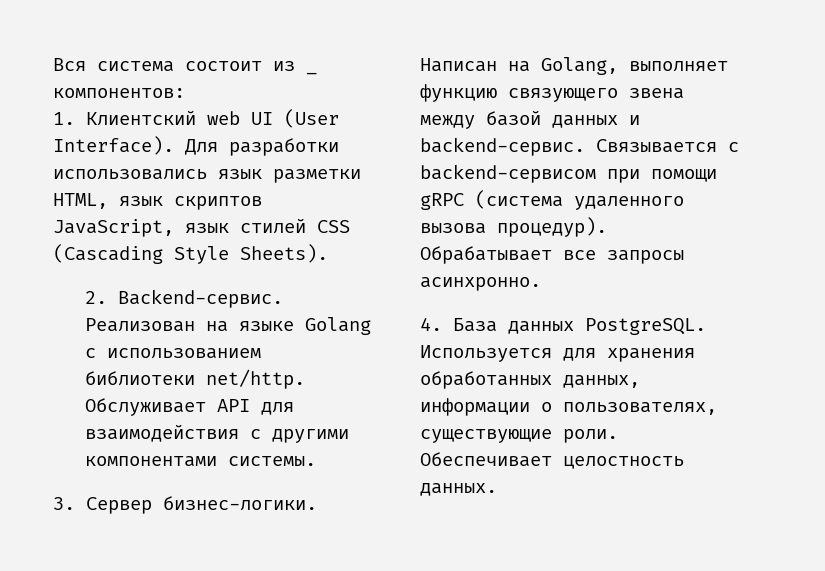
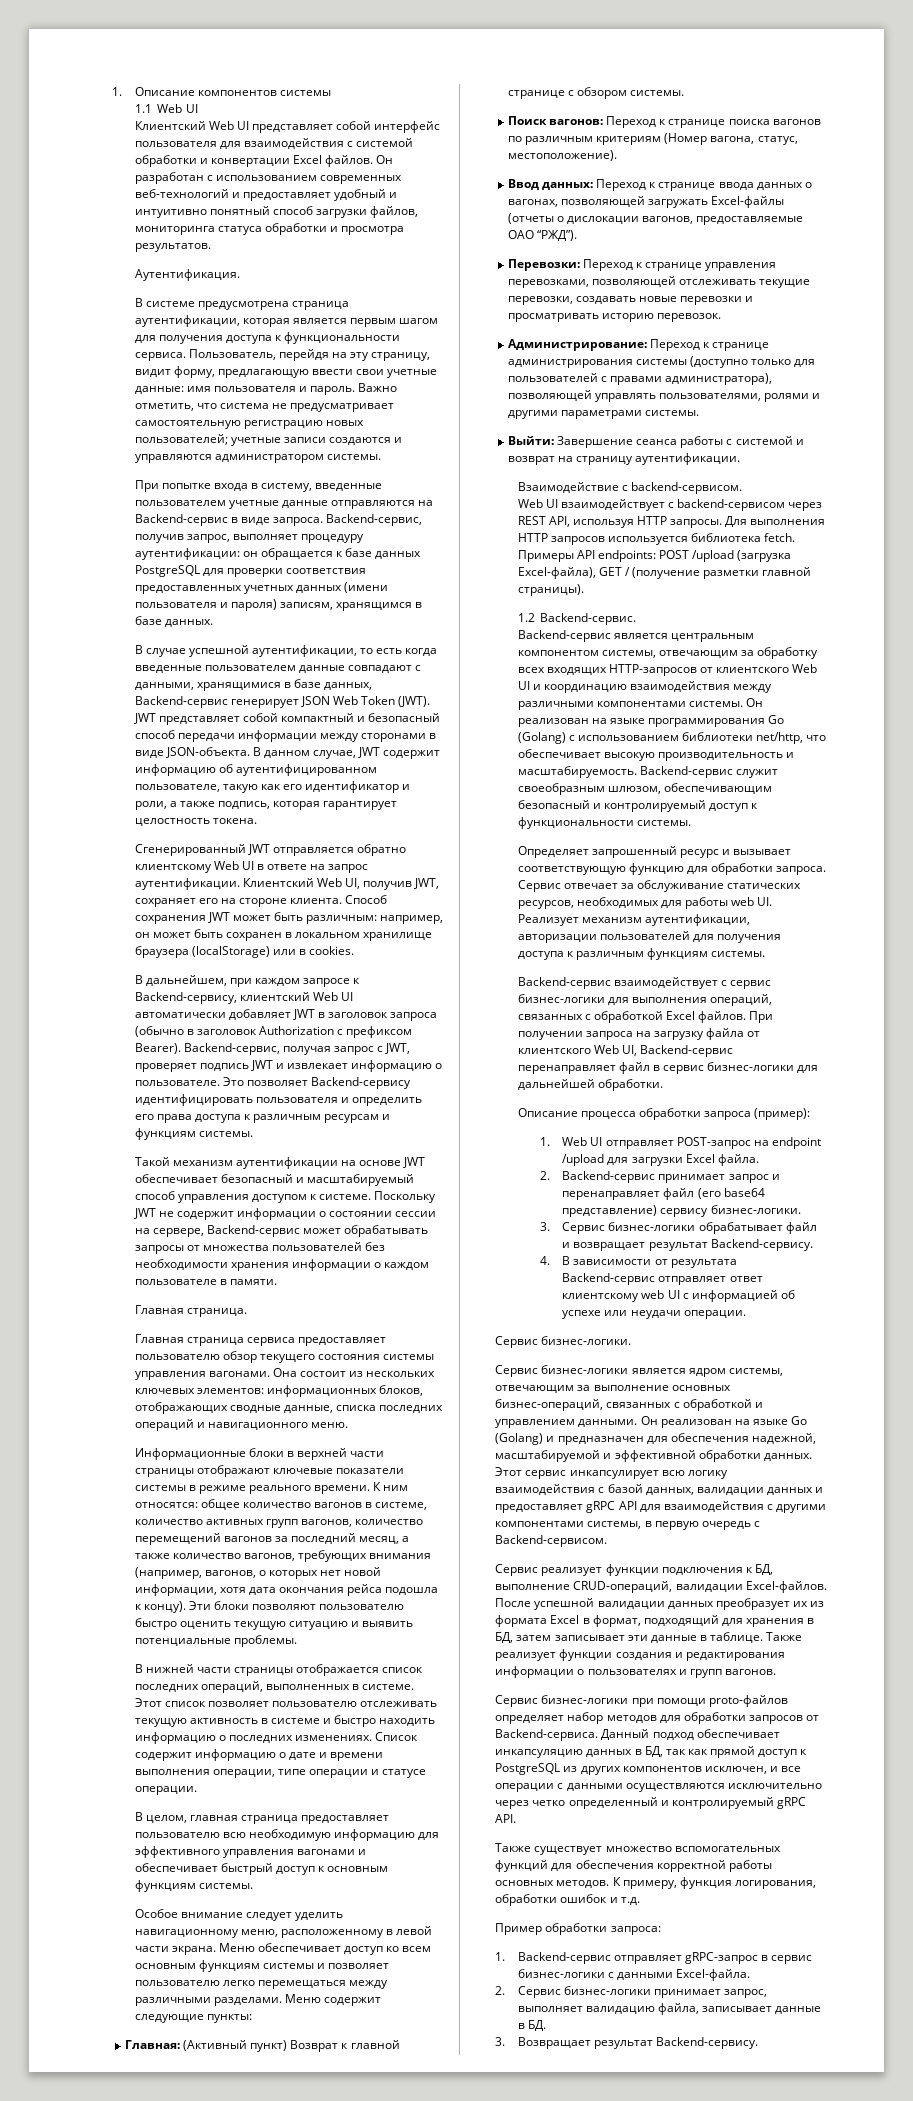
- Вся система состоит из _ компонентов:
- 1. Клиентский web UI (User Interface). Для разработки использовались язык разметки HTML, язык скриптов JavaScript, язык стилей CSS (Cascading Style Sheets).
- 2. Backend-сервис. Реализован на языке Golang с использованием библиотеки net/http. Обслуживает API для взаимодействия с другими компонентами системы.
- 3. Сервер бизнес-логики. Написан на Golang, выполняет функцию связующего звена между базой данных и backend-сервис. Связывается с backend-сервисом при помощи gRPC (система удаленного вызова процедур). Обрабатывает все запросы асинхронно.
- 4. База данных PostgreSQL. Используется для хранения обработанных данных, информации о пользователях, существующие роли. Обеспечивает целостность данных.
+ 1. Описание компонентов системы
+ 1.1 Web UI
+ Клиентский Web UI представляет собой интерфейс пользователя для взаимодействия с системой обработки и конвертации Excel файлов. Он разработан с использованием современных веб-технологий и предоставляет удобный и интуитивно понятный способ загрузки файлов, мониторинга статуса обработки и просмотра результатов.
+ Аутентификация.
+ В системе предусмотрена страница аутентификации, которая является первым шагом для получения доступа к функциональности сервиса. Пользователь, перейдя на эту страницу, видит форму, предлагающую ввести свои учетные данные: имя пользователя и пароль. Важно отметить, что система не предусматривает самостоятельную регистрацию новых пользователей; учетные записи создаются и управляются администратором системы.
+ При попытке входа в систему, введенные пользователем учетные данные отправляются на Backend-сервис в виде запроса. Backend-сервис, получив запрос, выполняет процедуру аутентификации: он обращается к базе данных PostgreSQL для проверки соответствия предоставленных учетных данных (имени пользователя и пароля) записям, хранящимся в базе данных.
+ В случае успешной аутентификации, то есть когда введенные пользователем данные совпадают с данными, хранящимися в базе данных, Backend-сервис генерирует JSON Web Token (JWT). JWT представляет собой компактный и безопасный способ передачи информации между сторонами в виде JSON-объекта. В данном случае, JWT содержит информацию об аутентифицированном пользователе, такую как его идентификатор и роли, а также подпись, которая гарантирует целостность токена.
+ Сгенерированный JWT отправляется обратно клиентскому Web UI в ответе на запрос аутентификации. Клиентский Web UI, получив JWT, сохраняет его на стороне клиента. Способ сохранения JWT может быть различным: например, он может быть сохранен в локальном хранилище браузера (localStorage) или в cookies.
+ В дальнейшем, при каждом запросе к Backend-сервису, клиентский Web UI автоматически добавляет JWT в заголовок запроса (обычно в заголовок Authorization с префиксом Bearer). Backend-сервис, получая запрос с JWT, проверяет подпись JWT и извлекает информацию о пользователе. Это позволяет Backend-сервису идентифицировать пользователя и определить его права доступа к различным ресурсам и функциям системы.
+ Такой механизм аутентификации на основе JWT обеспечивает безопасный и масштабируемый способ управления доступом к системе. Поскольку JWT не содержит информации о состоянии сессии на сервере, Backend-сервис может обрабатывать запросы от множества пользователей без необходимости хранения информации о каждом пользователе в памяти.
+ Главная страница.
+ Главная страница сервиса предоставляет пользователю обзор текущего состояния системы управления вагонами. Она состоит из нескольких ключевых элементов: информационных блоков, отображающих сводные данные, списка последних операций и навигационного меню.
+ Информационные блоки в верхней части страницы отображают ключевые показатели системы в режиме реального времени. К ним относятся: общее количество вагонов в системе, количество активных групп вагонов, количество перемещений вагонов за последний месяц, а также количество вагонов, требующих внимания (например, вагонов, о которых нет новой информации, хотя дата окончания рейса подошла к концу). Эти блоки позволяют пользователю быстро оценить текущую ситуацию и выявить потенциальные проблемы.
+ В нижней части страницы отображается список последних операций, выполненных в системе. Этот список позволяет пользователю отслеживать текущую активность в системе и быстро находить информацию о последних изменениях. Список содержит информацию о дате и времени выполнения операции, типе операции и статусе операции.
+ В целом, главная страница предоставляет пользователю всю необходимую информацию для эффективного управления вагонами и обеспечивает быстрый доступ к основным функциям системы.
+ Особое внимание следует уделить навигационному меню, расположенному в левой части экрана. Меню обеспечивает доступ ко всем основным функциям системы и позволяет пользователю легко перемещаться между различными разделами. Меню содержит следующие пункты:
+ Главная: (Активный пункт) Возврат к главной странице с обзором системы.
+ Поиск вагонов: Переход к странице поиска вагонов по различным критериям (Номер вагона, статус, местоположение).
+ Ввод данных: Переход к странице ввода данных о вагонах, позволяющей загружать Excel-файлы (отчеты о дислокации вагонов, предоставляемые ОАО “РЖД”).
+ Перевозки: Переход к странице управления перевозками, позволяющей отслеживать текущие перевозки, создавать новые перевозки и просматривать историю перевозок.
+ Администрирование: Переход к странице администрирования системы (доступно только для пользователей с правами администратора), позволяющей управлять пользователями, ролями и другими параметрами системы.
+ Выйти: Завершение сеанса работы с системой и возврат на страницу аутентификации.
+ Взаимодействие с backend-сервисом.
+ Web UI взаимодействует с backend-сервисом через REST API, используя HTTP запросы. Для выполнения HTTP запросов используется библиотека fetch. Примеры API endpoints: POST /upload (загрузка Excel-файла), GET / (получение разметки главной страницы).
+ 1.2 Backend-сервис.
+ Backend-сервис является центральным компонентом системы, отвечающим за обработку всех входящих HTTP-запросов от клиентского Web UI и координацию взаимодействия между различными компонентами системы. Он реализован на языке программирования Go (Golang) с использованием библиотеки net/http, что обеспечивает высокую производительность и масштабируемость. Backend-сервис служит своеобразным шлюзом, обеспечивающим безопасный и контролируемый доступ к функциональности системы.
+ Определяет запрошенный ресурс и вызывает соответствующую функцию для обработки запроса. Сервис отвечает за обслуживание статических ресурсов, необходимых для работы web UI. Реализует механизм аутентификации, авторизации пользователей для получения доступа к различным функциям системы.
+ Backend-сервис взаимодействует с сервис бизнес-логики для выполнения операций, связанных с обработкой Excel файлов. При получении запроса на загрузку файла от клиентского Web UI, Backend-сервис перенаправляет файл в сервис бизнес-логики для дальнейшей обработки.
+ Описание процесса обработки запроса (пример):
+ 1. Web UI отправляет POST-запрос на endpoint /upload для загрузки Excel файла.
+ 2. Backend-сервис принимает запрос и перенаправляет файл (его base64 представление) сервису бизнес-логики.
+ 3. Сервис бизнес-логики обрабатывает файл и возвращает результат Backend-сервису.
+ 4. В зависимости от результата Backend-сервис отправляет ответ клиентскому web UI с информацией об успехе или неудачи операции.
+ Сервис бизнес-логики.
+ Сервис бизнес-логики является ядром системы, отвечающим за выполнение основных бизнес-операций, связанных с обработкой и управлением данными. Он реализован на языке Go (Golang) и предназначен для обеспечения надежной, масштабируемой и эффективной обработки данных. Этот сервис инкапсулирует всю логику взаимодействия с базой данных, валидации данных и предоставляет gRPC API для взаимодействия с другими компонентами системы, в первую очередь с Backend-сервисом.
+ Сервис реализует функции подключения к БД, выполнение CRUD-операций, валидации Excel-файлов. После успешной валидации данных преобразует их из формата Excel в формат, подходящий для хранения в БД, затем записывает эти данные в таблице. Также реализует функции создания и редактирования информации о пользователях и групп вагонов.
+ Сервис бизнес-логики при помощи proto-файлов определяет набор методов для обработки запросов от Backend-сервиса. Данный подход обеспечивает инкапсуляцию данных в БД, так как прямой доступ к PostgreSQL из других компонентов исключен, и все операции с данными осуществляются исключительно через четко определенный и контролируемый gRPC API.
+ Также существует множество вспомогательных функций для обеспечения корректной работы основных методов. К примеру, функция логирования, обработки ошибок и т.д.
+ Пример обработки запроса:
+ 1. Backend-сервис отправляет gRPC-запрос в сервис бизнес-логики с данными Excel-файла.
+ 2. Сервис бизнес-логики принимает запрос, выполняет валидацию файла, записывает данные в БД.
+ 3. Возвращает результат Backend-сервису.

